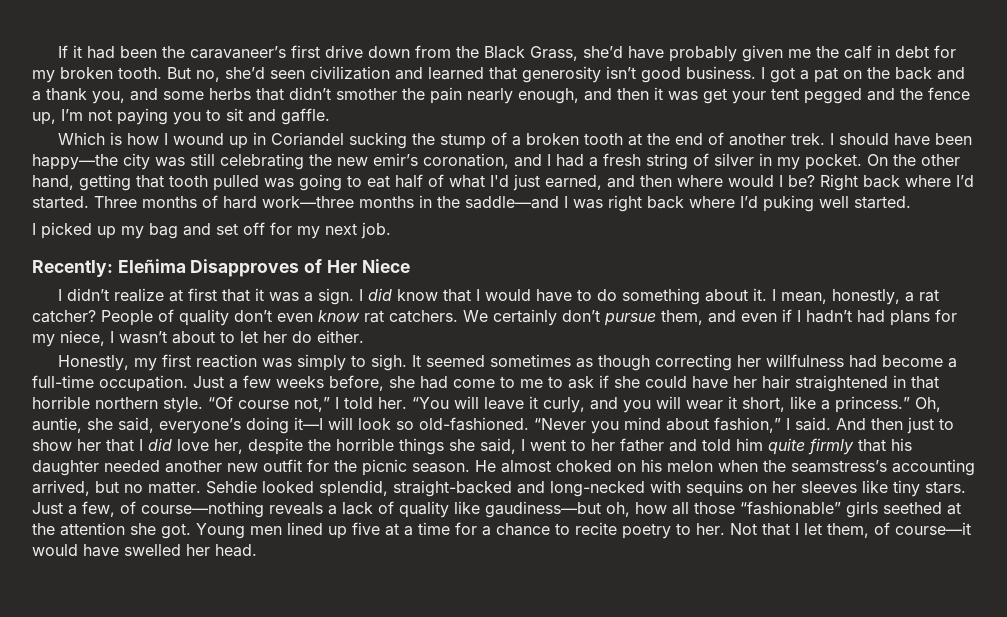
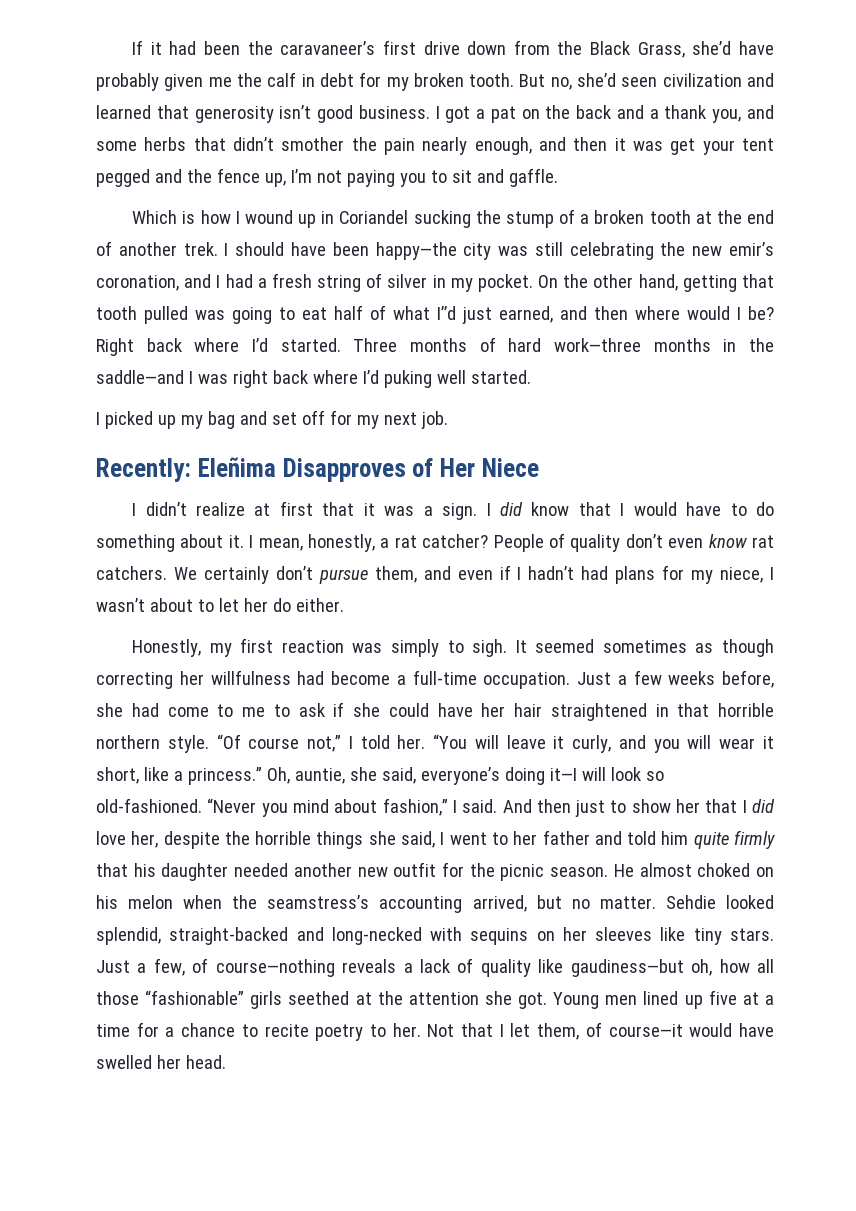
- On the other hand, getting that tooth pulled was going to eat half of what I'd just earned, and then where would I be?
+ On the other hand, getting that tooth pulled was going to eat half of what I’’d just earned, and then where would I be?

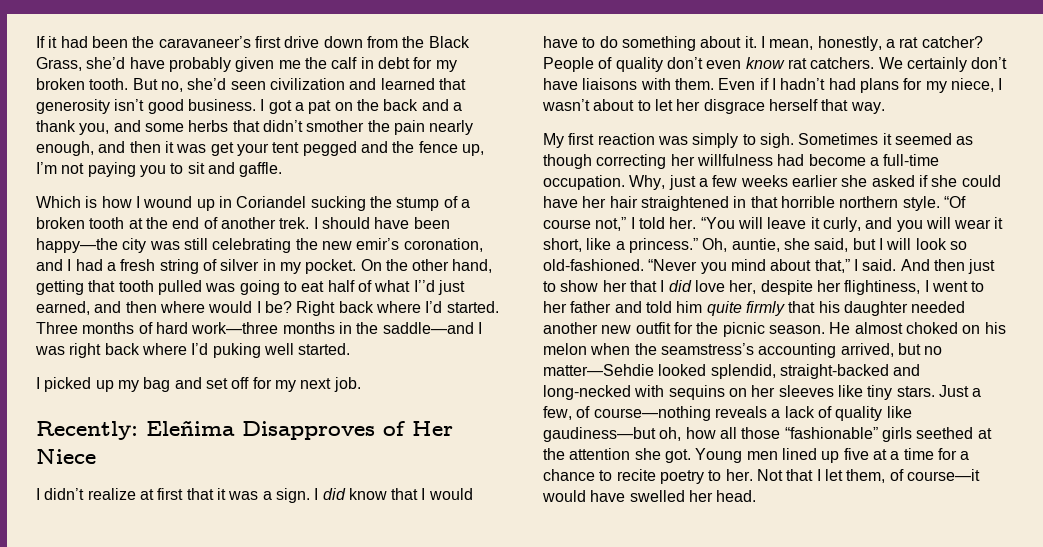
- We certainly don’t pursue them, and even if I hadn’t had plans for my niece, I wasn’t about to let her do either.
- Honestly, my first reaction was simply to sigh.
+ We certainly don’t have liaisons with them. Even if I hadn’t had plans for my niece, I wasn’t about to let her disgrace herself that way.
+ My first reaction was simply to sigh.
- It seemed sometimes as though correcting her willfulness had become a full-time occupation.
+ Sometimes it seemed as though correcting her willfulness had become a full-time occupation.
- Just a few weeks before, she had come to me to ask if she could have her hair straightened in that horrible northern style.
+ Why, just a few weeks earlier she asked if she could have her hair straightened in that horrible northern style.
- Oh, auntie, she said, everyone’s doing it—I will look so old-fashioned.
+ Oh, auntie, she said, but I will look so old-fashioned.
- “Never you mind about fashion,” I said.
+ “Never you mind about that,” I said.
- And then just to show her that I did love her, despite the horrible things she said, I went to her father and told him quite firmly that his daughter needed another new outfit for the picnic season.
+ And then just to show her that I did love her, despite her flightiness, I went to her father and told him quite firmly that his daughter needed another new outfit for the picnic season.
- He almost choked on his melon when the seamstress’s accounting arrived, but no matter. Sehdie looked splendid, straight-backed and long-necked with sequins on her sleeves like tiny stars.
+ He almost choked on his melon when the seamstress’s accounting arrived, but no matter—Sehdie looked splendid, straight-backed and long-necked with sequins on her sleeves like tiny stars.

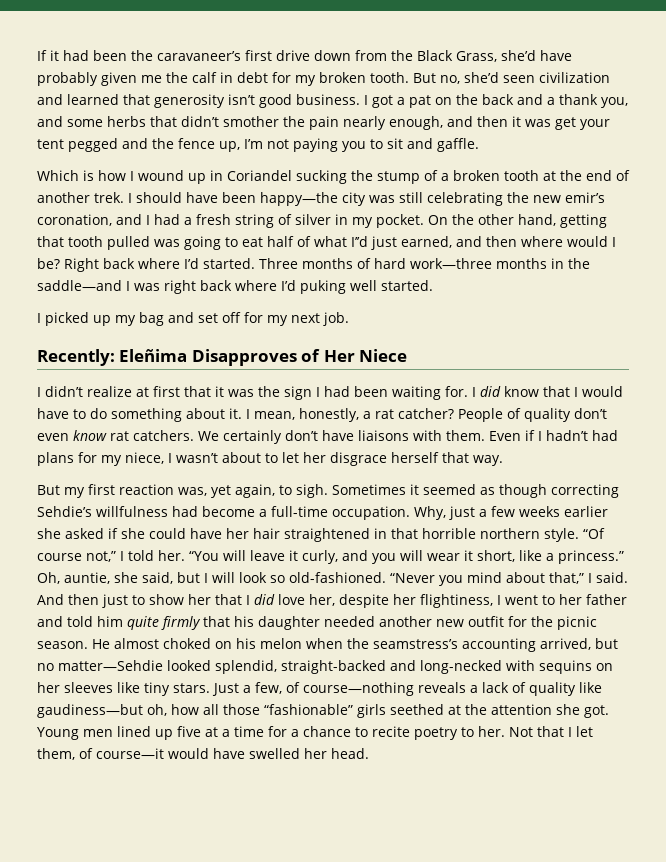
- I didn’t realize at first that it was a sign.
+ I didn’t realize at first that it was the sign I had been waiting for.
- My first reaction was simply to sigh.
+ But my first reaction was, yet again, to sigh.
- Sometimes it seemed as though correcting her willfulness had become a full-time occupation.
+ Sometimes it seemed as though correcting Sehdie’s willfulness had become a full-time occupation.

